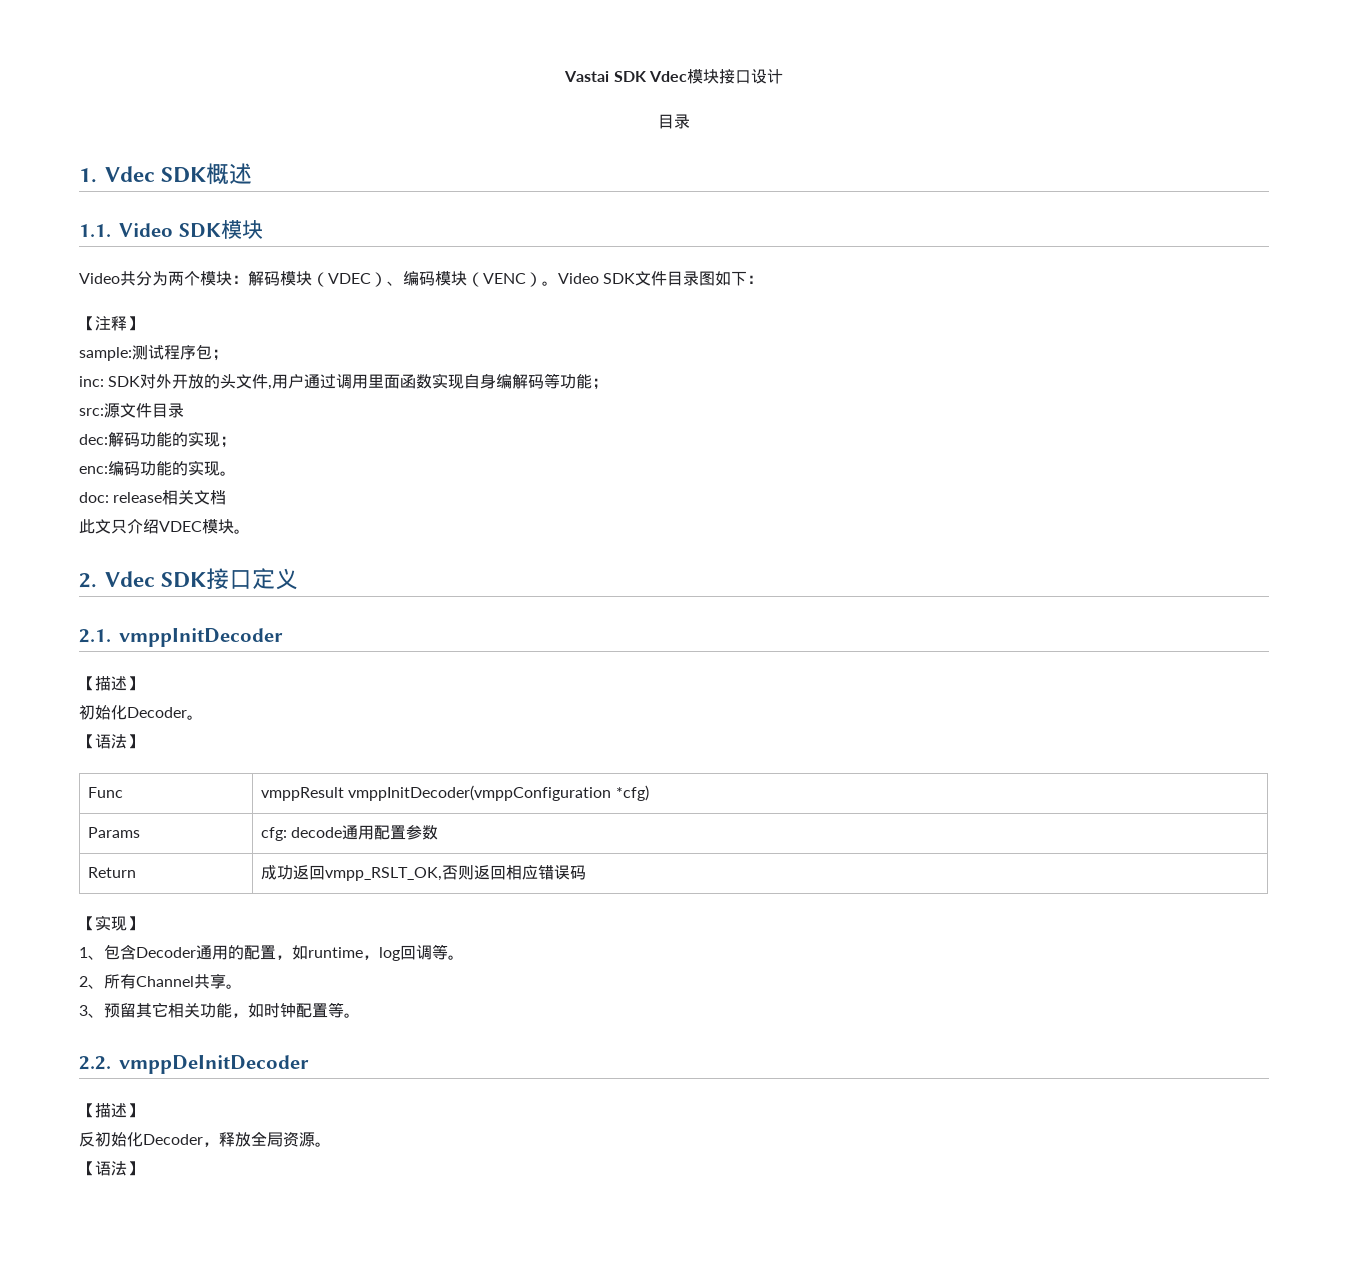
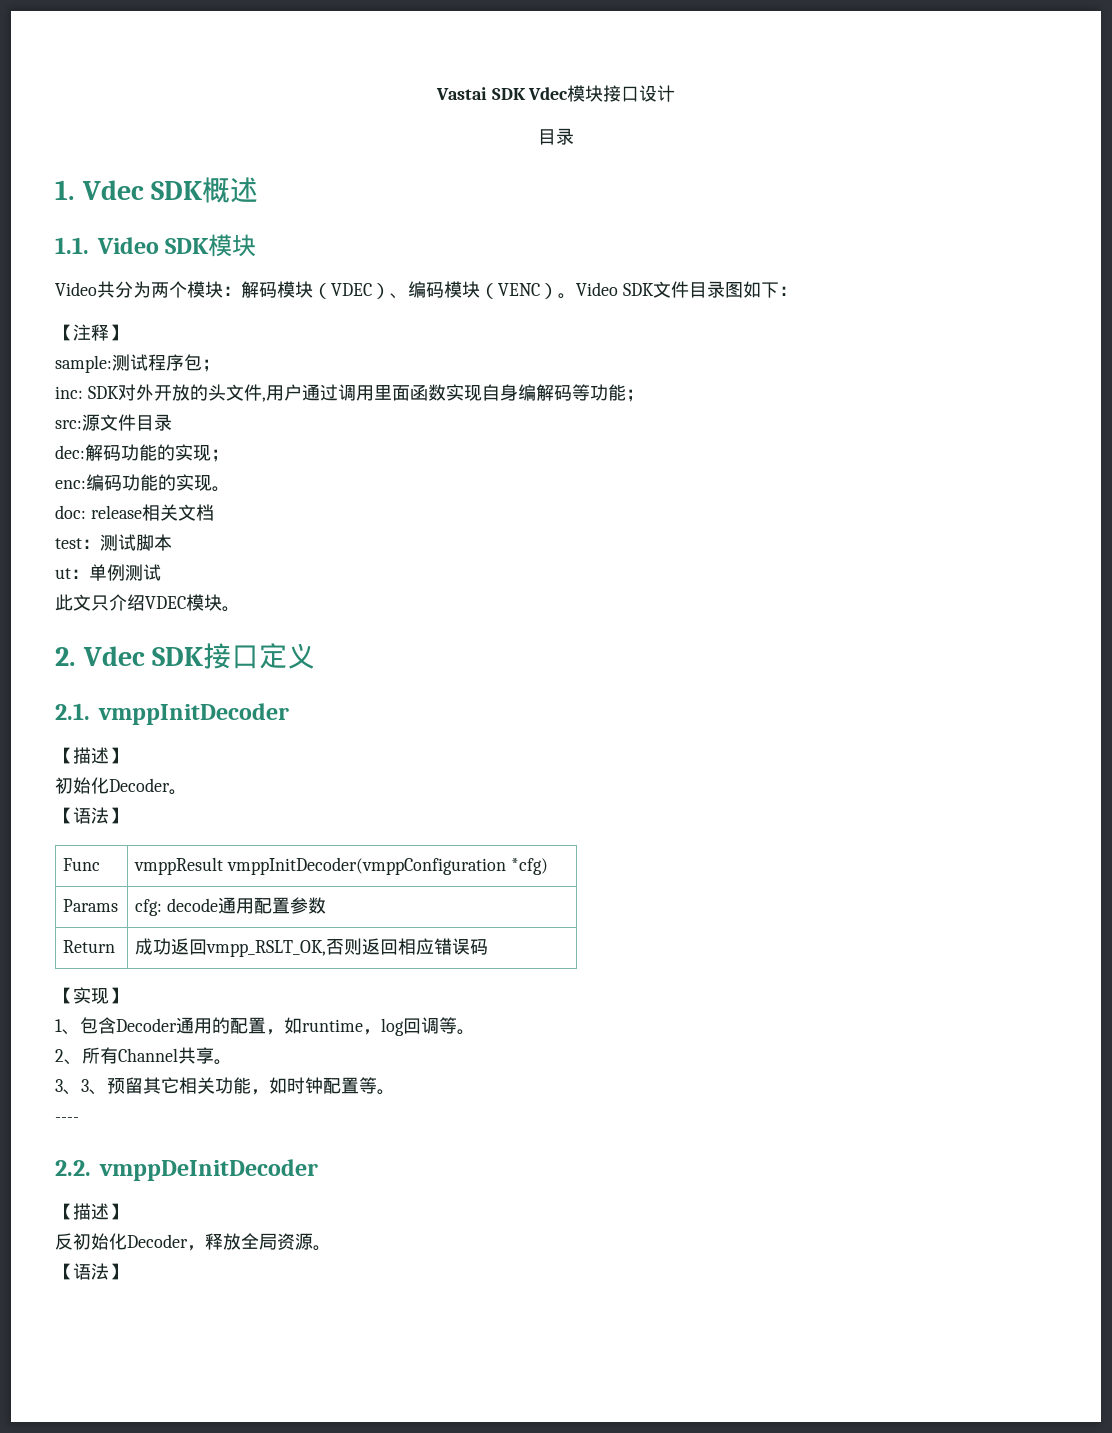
+ test：测试脚本
+ ut：单例测试
- 3、预留其它相关功能，如时钟配置等。
+ 3、3、预留其它相关功能，如时钟配置等。
+ ----

